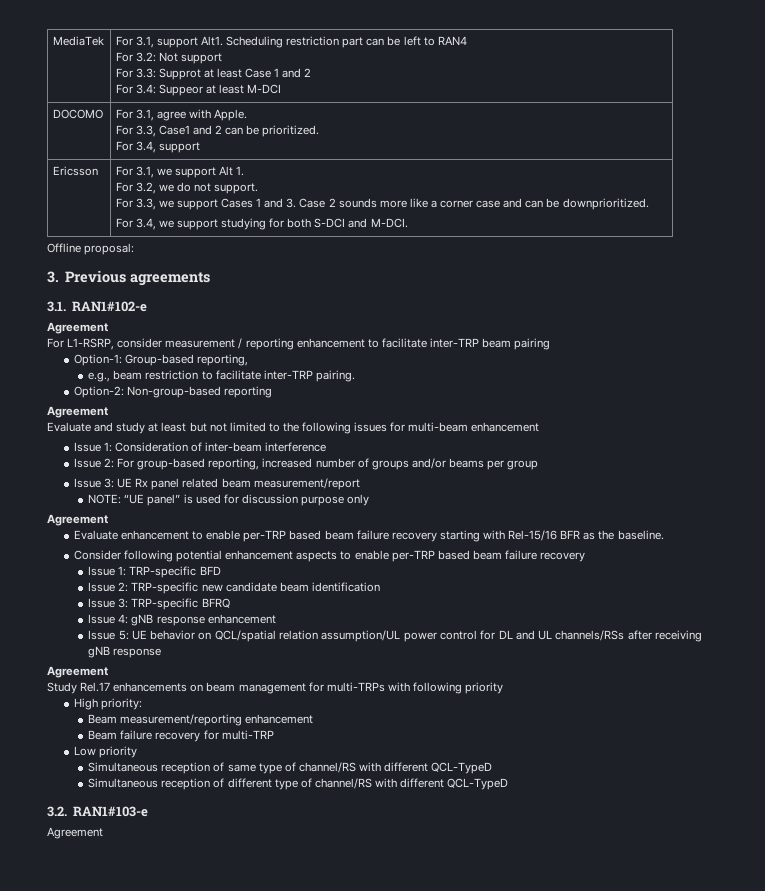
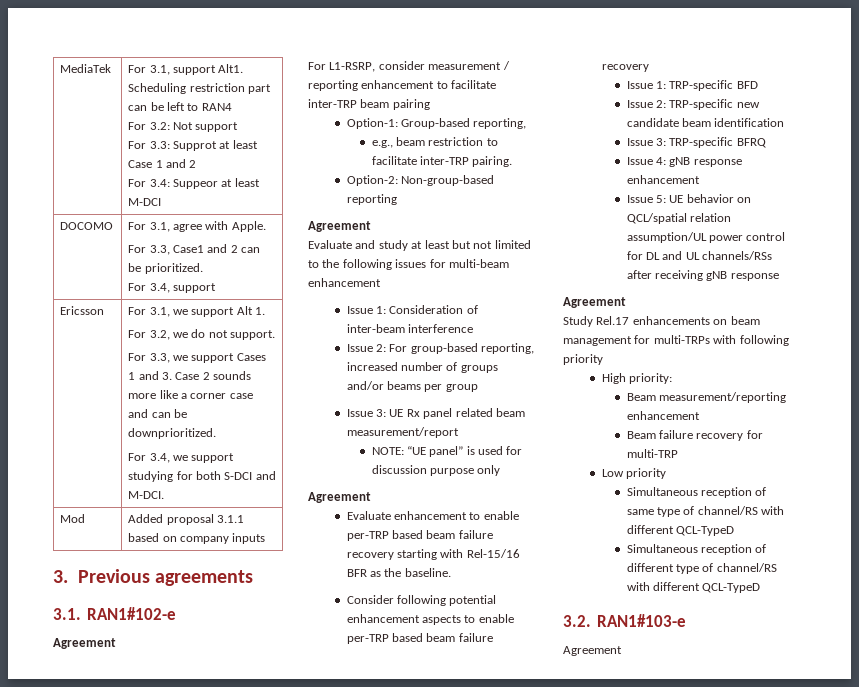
- Offline proposal:
+ Mod | Added proposal 3.1.1 based on company inputs

